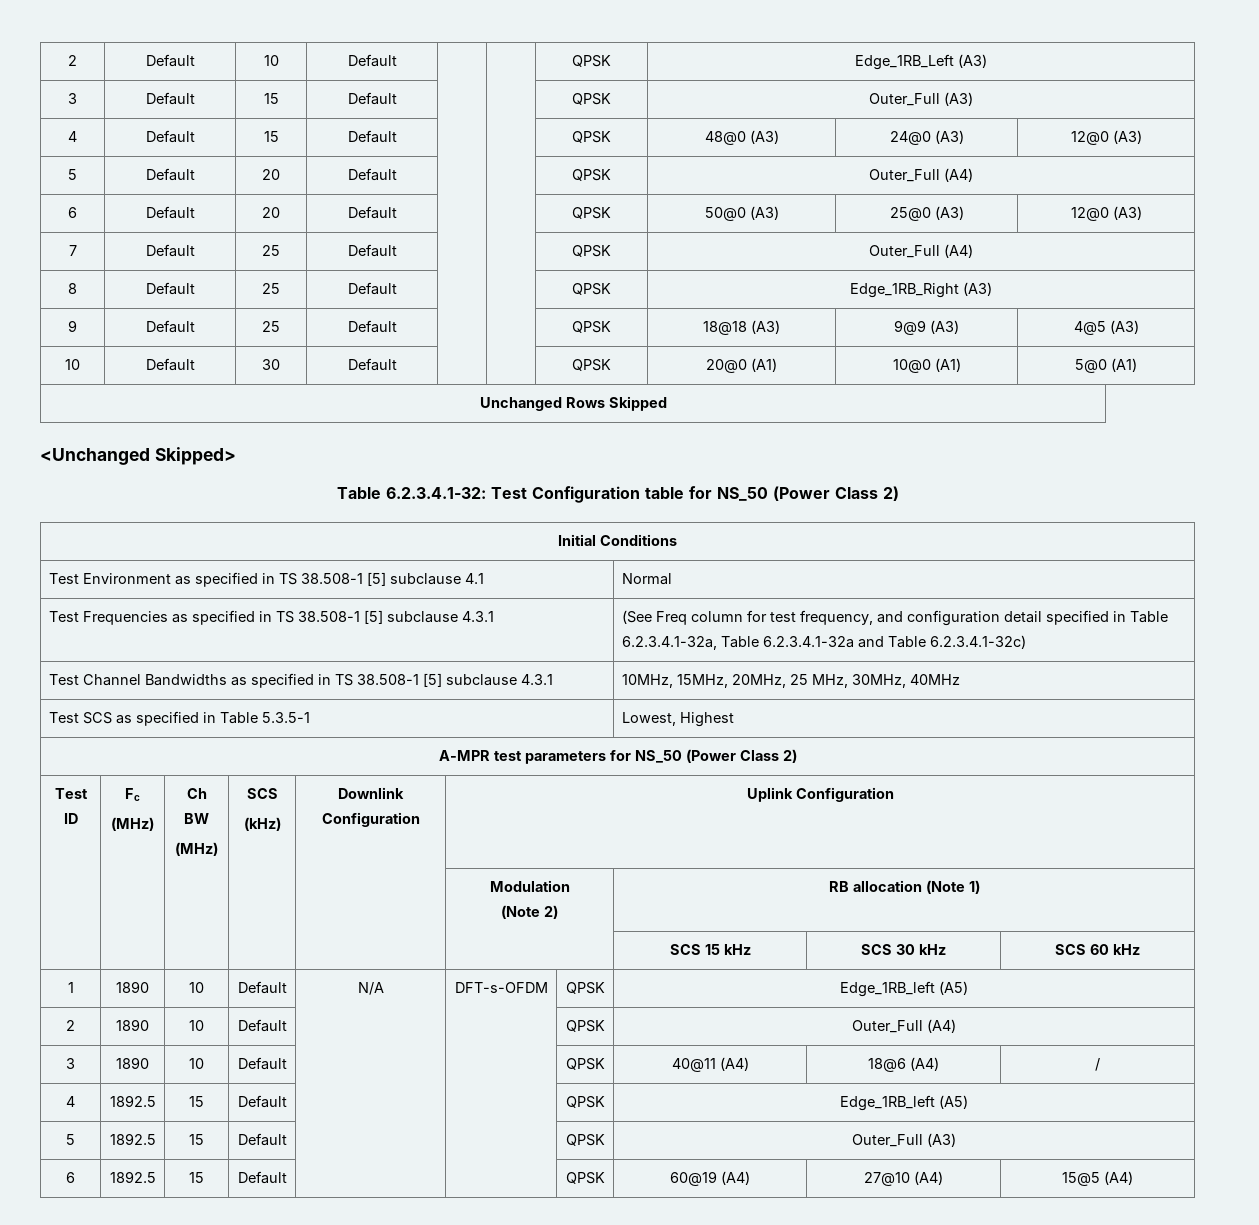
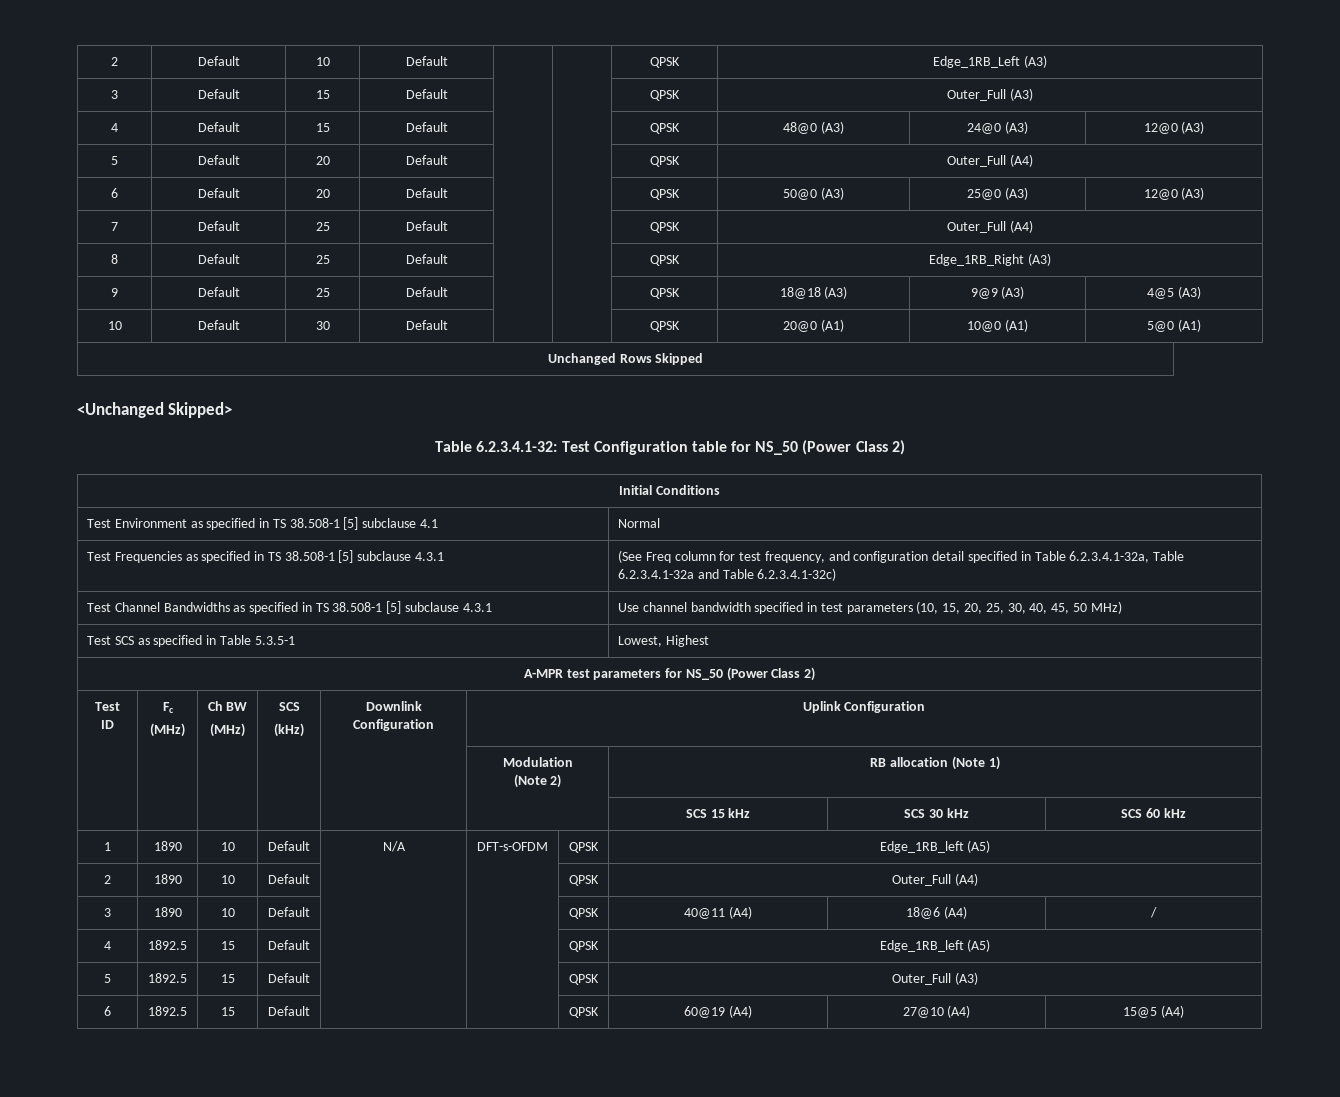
- Test Channel Bandwidths as specified in TS 38.508-1 [5] subclause 4.3.1 | 10MHz, 15MHz, 20MHz, 25 MHz, 30MHz, 40MHz
+ Test Channel Bandwidths as specified in TS 38.508-1 [5] subclause 4.3.1 | Use channel bandwidth specified in test parameters (10, 15, 20, 25, 30, 40, 45, 50 MHz)

